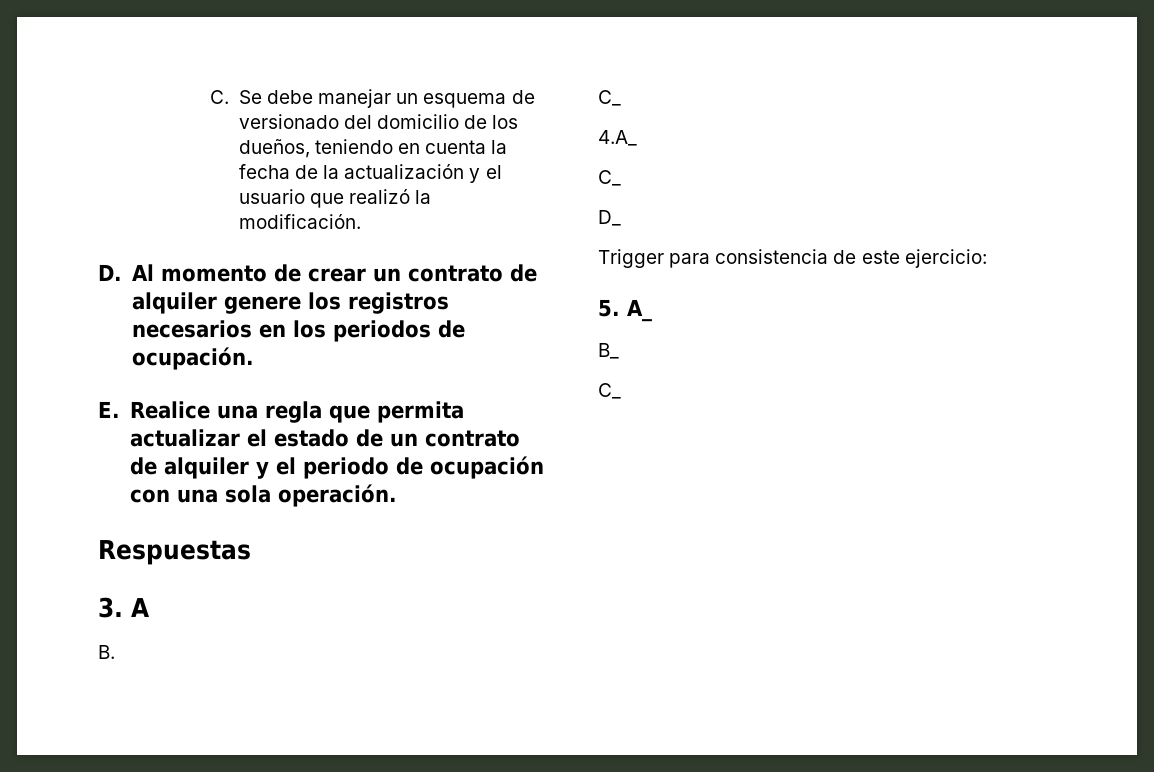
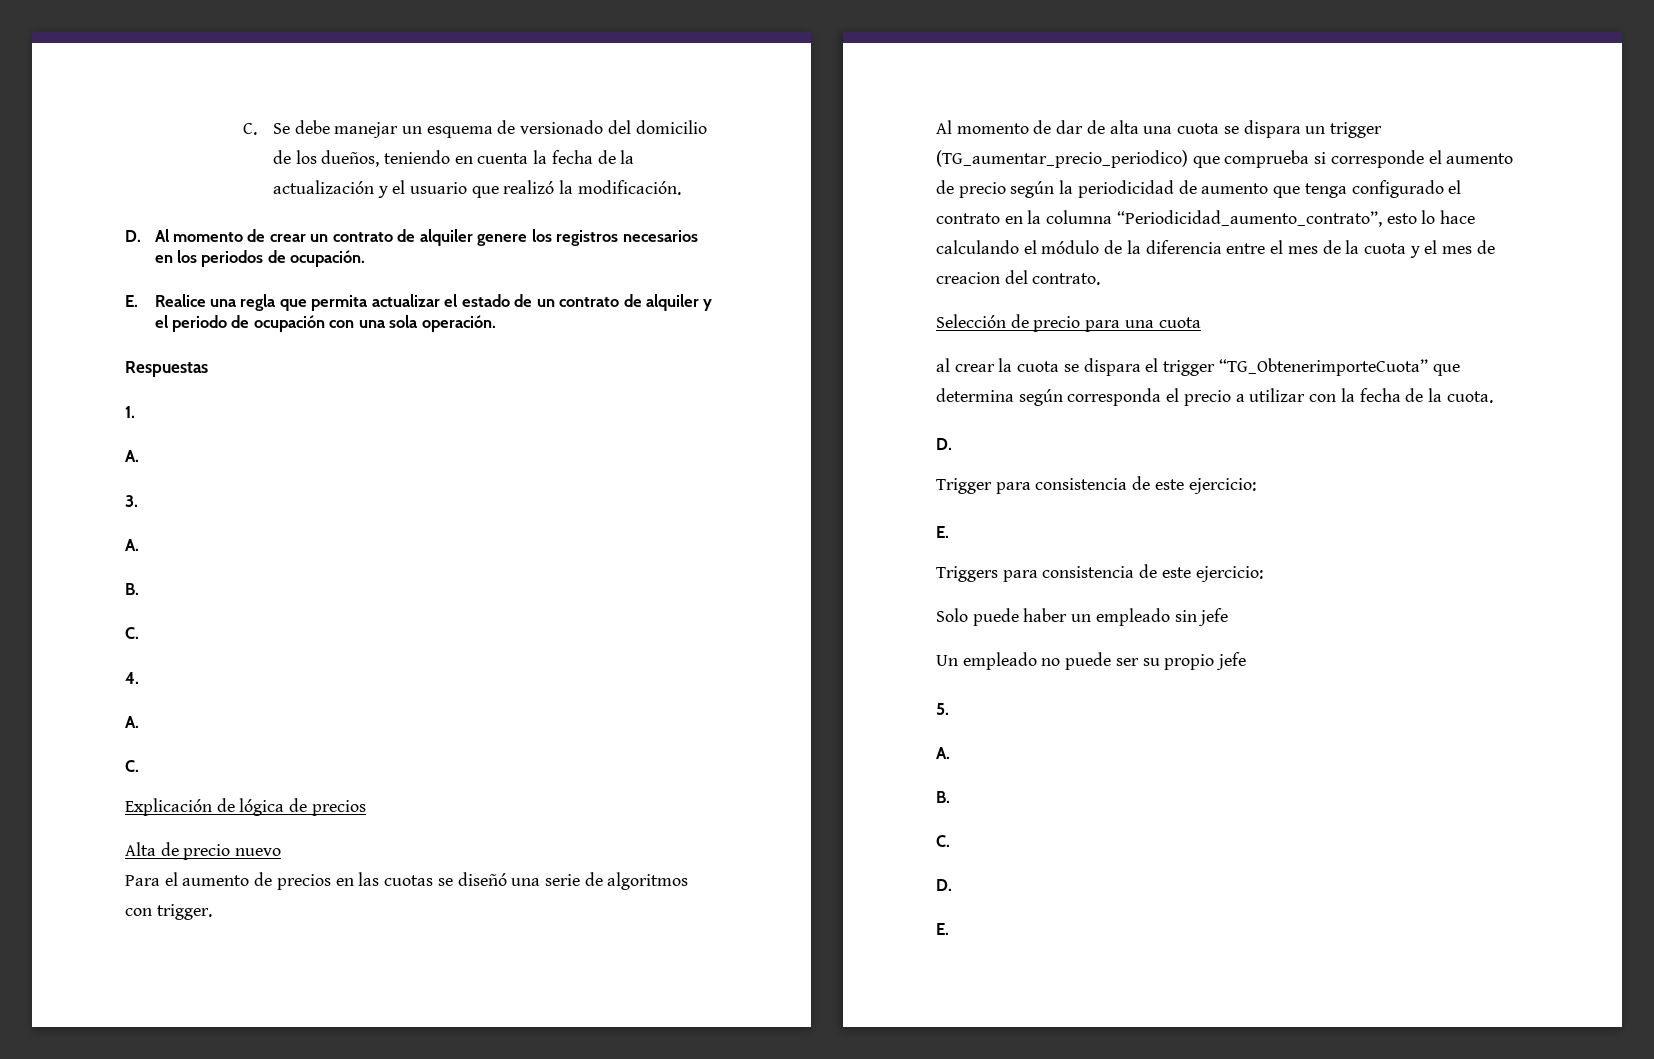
+ 1.
+ A.
- 3. A
+ 3.
+ A.
  B.
- C_
- 4.A_
- C_
- D_
+ C.
+ 4.
+ A.
+ C.
+ Explicación de lógica de precios
+ Alta de precio nuevo
+ Para el aumento de precios en las cuotas se diseñó una serie de algoritmos con trigger.
+ Al momento de dar de alta una cuota se dispara un trigger (TG_aumentar_precio_periodico) que comprueba si corresponde el aumento de precio según la periodicidad de aumento que tenga configurado el contrato en la columna “Periodicidad_aumento_contrato”, esto lo hace calculando el módulo de la diferencia entre el mes de la cuota y el mes de creacion del contrato.
+ Selección de precio para una cuota
+ al crear la cuota se dispara el trigger “TG_ObtenerimporteCuota” que determina según corresponda el precio a utilizar con la fecha de la cuota.
+ D.
  Trigger para consistencia de este ejercicio:
- 5. A_
- B_
- C_
+ E.
+ Triggers para consistencia de este ejercicio:
+ Solo puede haber un empleado sin jefe
+ Un empleado no puede ser su propio jefe
+ 5.
+ A.
+ B.
+ C.
+ D.
+ E.

